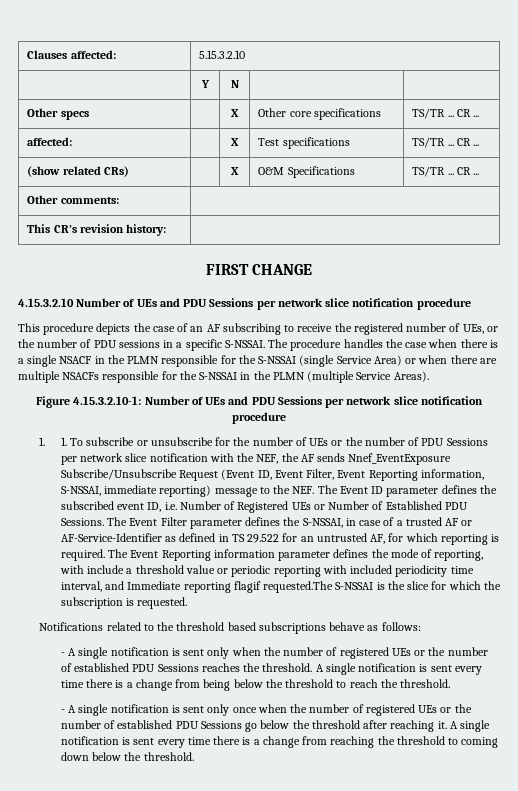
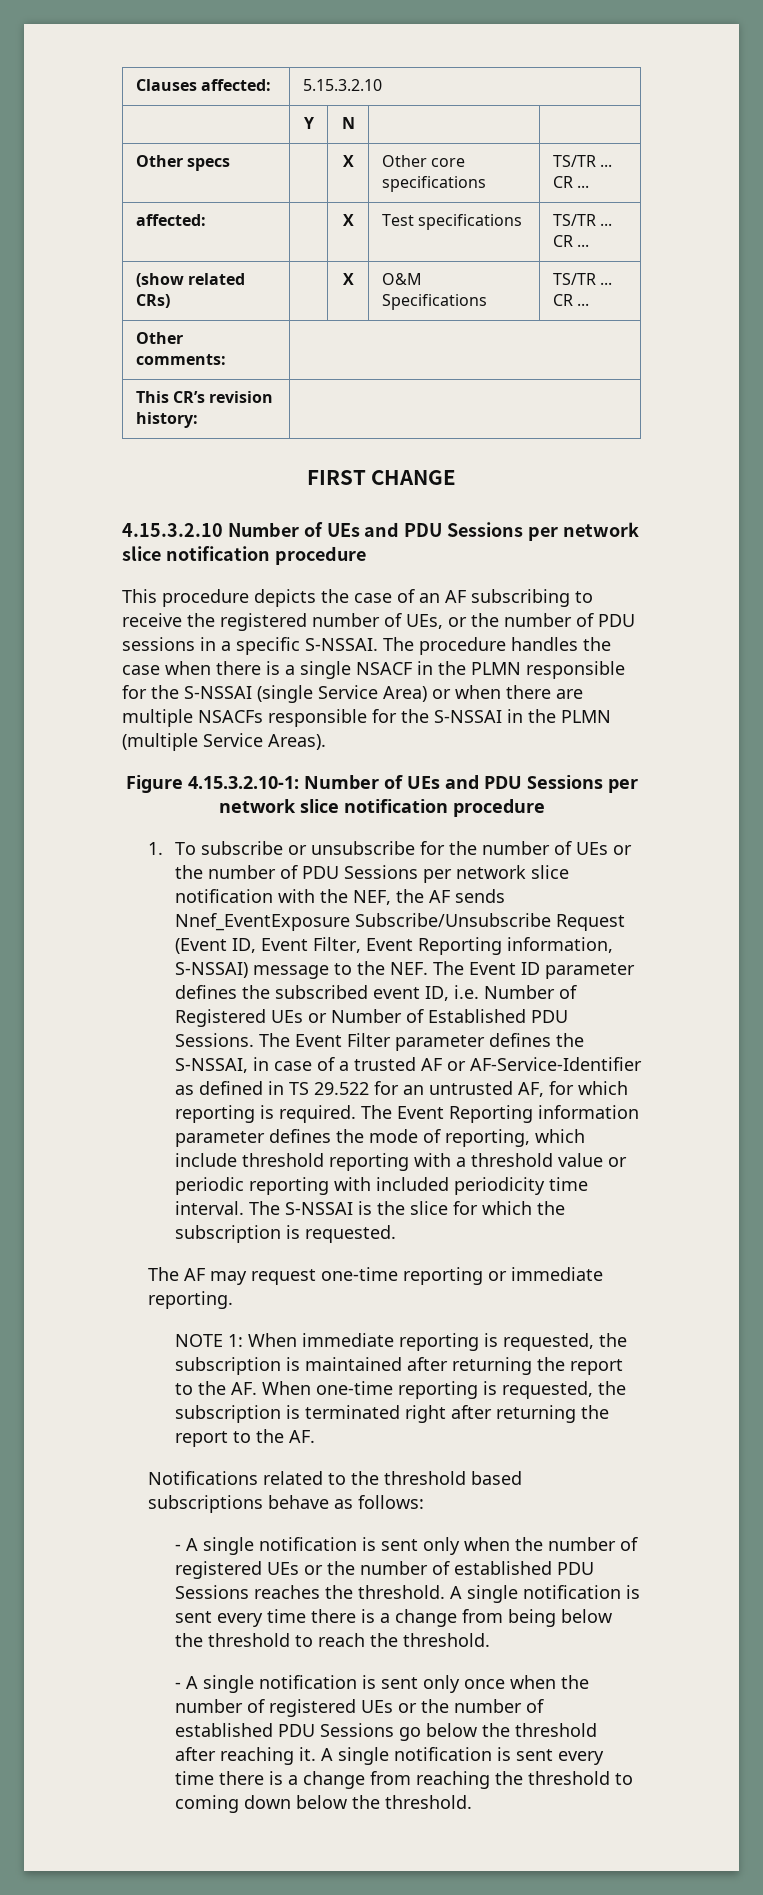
- 1. 1. To subscribe or unsubscribe for the number of UEs or the number of PDU Sessions per network slice notification with the NEF, the AF sends Nnef_EventExposure Subscribe/Unsubscribe Request (Event ID, Event Filter, Event Reporting information, S-NSSAI, immediate reporting) message to the NEF. The Event ID parameter defines the subscribed event ID, i.e. Number of Registered UEs or Number of Established PDU Sessions.
+ 1. To subscribe or unsubscribe for the number of UEs or the number of PDU Sessions per network slice notification with the NEF, the AF sends Nnef_EventExposure Subscribe/Unsubscribe Request (Event ID, Event Filter, Event Reporting information, S-NSSAI) message to the NEF. The Event ID parameter defines the subscribed event ID, i.e. Number of Registered UEs or Number of Established PDU Sessions.
- The Event Reporting information parameter defines the mode of reporting, with include a threshold value or periodic reporting with included periodicity time interval, and Immediate reporting flagif requested.The S-NSSAI is the slice for which the subscription is requested.
+ The Event Reporting information parameter defines the mode of reporting, which include threshold reporting with a threshold value or periodic reporting with included periodicity time interval. The S-NSSAI is the slice for which the subscription is requested.
+ The AF may request one-time reporting or immediate reporting.
+ NOTE 1: When immediate reporting is requested, the subscription is maintained after returning the report to the AF. When one-time reporting is requested, the subscription is terminated right after returning the report to the AF.

